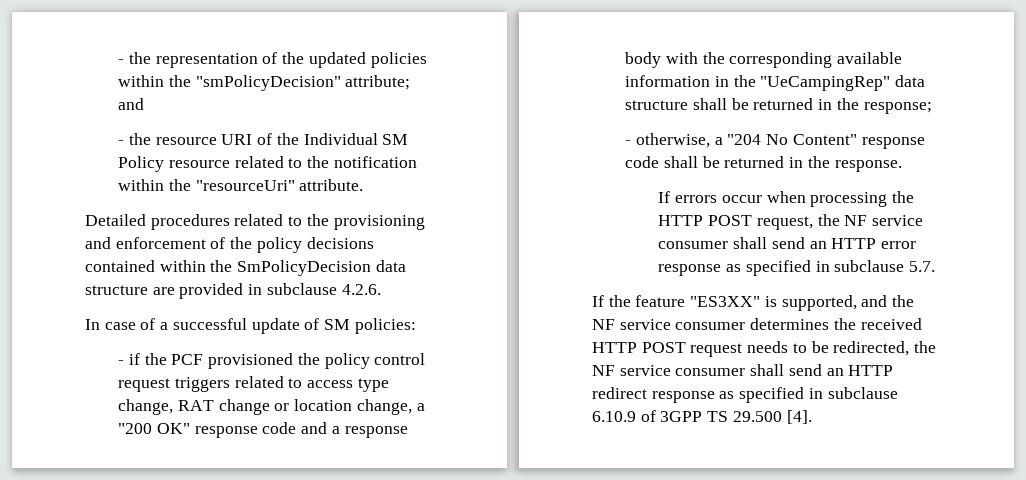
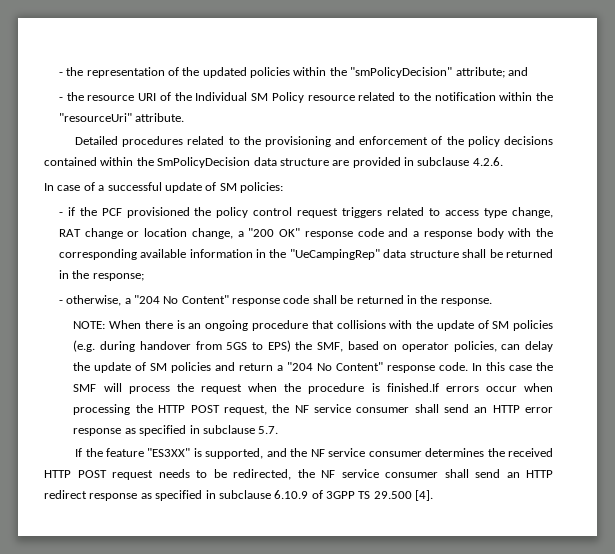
- If errors occur when processing the HTTP POST request, the NF service consumer shall send an HTTP error response as specified in subclause 5.7.
+ NOTE: When there is an ongoing procedure that collisions with the update of SM policies (e.g. during handover from 5GS to EPS) the SMF, based on operator policies, can delay the update of SM policies and return a "204 No Content" response code. In this case the SMF will process the request when the procedure is finished.If errors occur when processing the HTTP POST request, the NF service consumer shall send an HTTP error response as specified in subclause 5.7.

